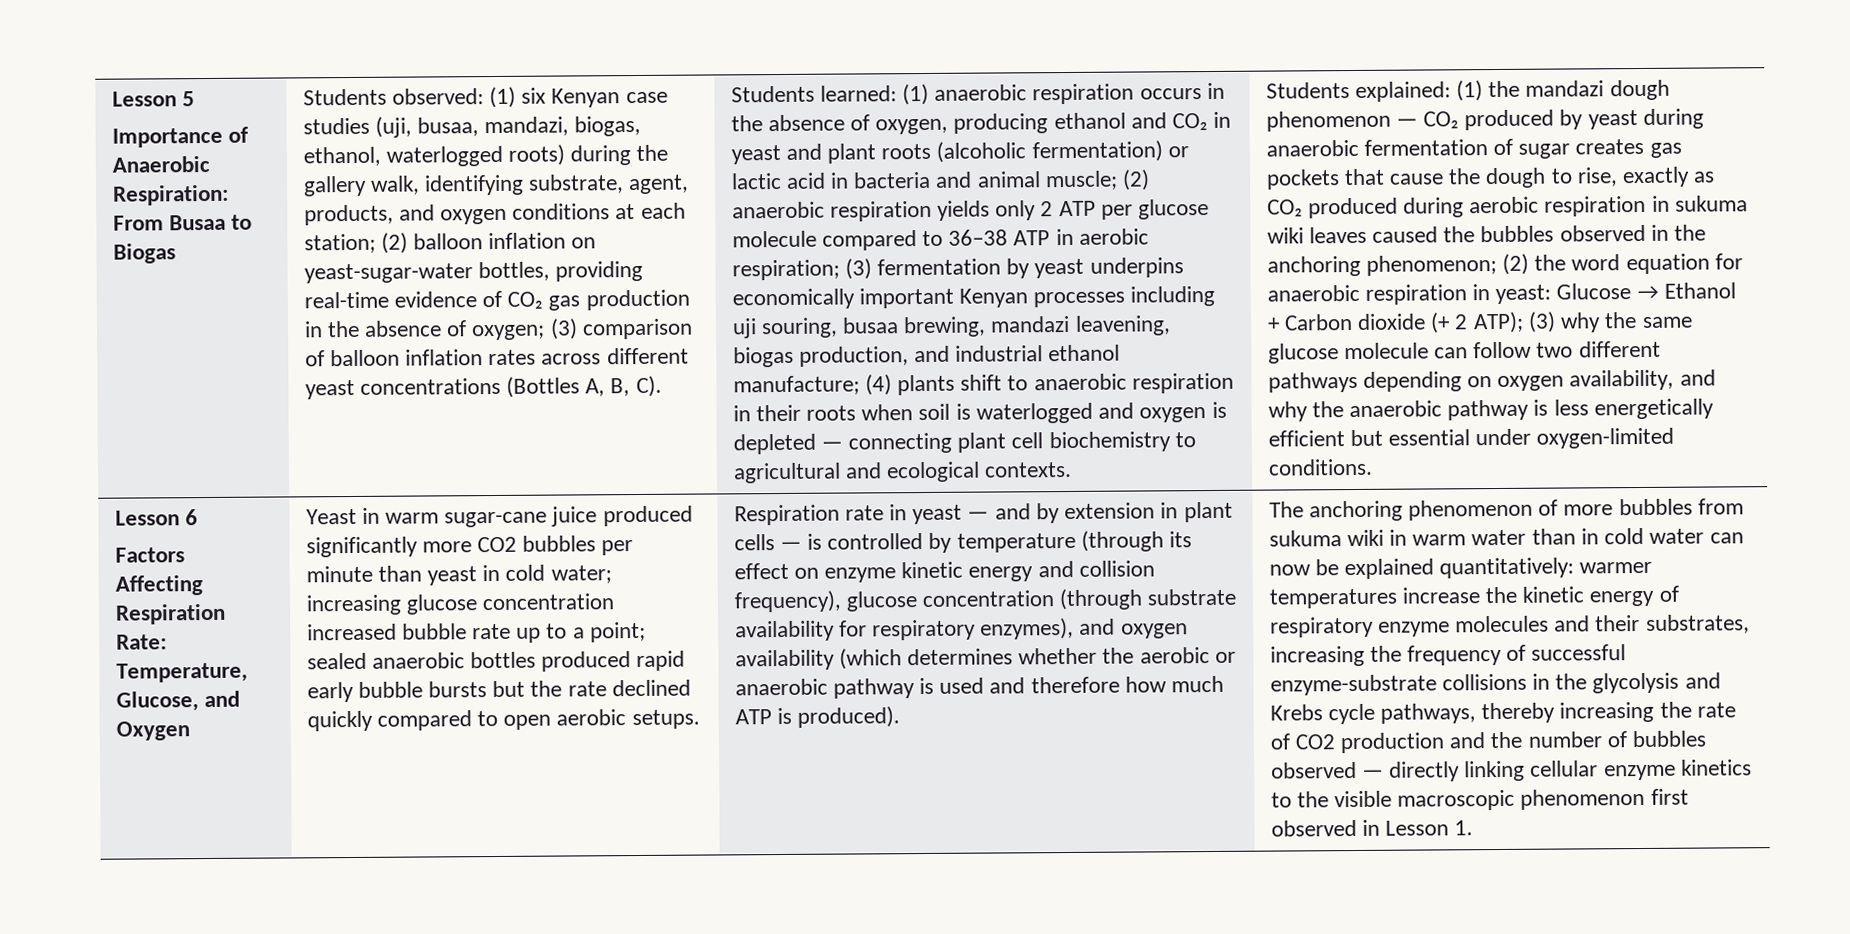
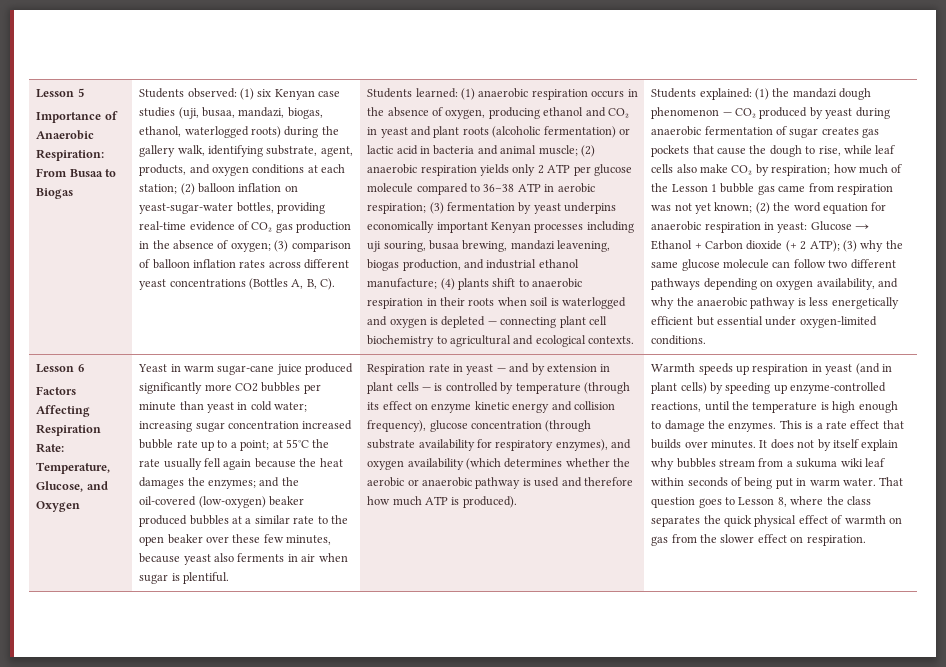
- (1) the mandazi dough phenomenon — CO₂ produced by yeast during anaerobic fermentation of sugar creates gas pockets that cause the dough to rise, exactly as CO₂ produced during aerobic respiration in sukuma wiki leaves caused the bubbles observed in the anchoring phenomenon;
+ (1) the mandazi dough phenomenon — CO₂ produced by yeast during anaerobic fermentation of sugar creates gas pockets that cause the dough to rise, while leaf cells also make CO₂ by respiration; how much of the Lesson 1 bubble gas came from respiration was not yet known;
- Yeast in warm sugar-cane juice produced significantly more CO2 bubbles per minute than yeast in cold water; increasing glucose concentration increased bubble rate up to a point; sealed anaerobic bottles produced rapid early bubble bursts but the rate declined quickly compared to open aerobic setups.
+ Yeast in warm sugar-cane juice produced significantly more CO2 bubbles per minute than yeast in cold water; increasing sugar concentration increased bubble rate up to a point; at 55°C the rate usually fell again because the heat damages the enzymes; and the oil-covered (low-oxygen) beaker produced bubbles at a similar rate to the open beaker over these few minutes, because yeast also ferments in air when sugar is plentiful.
- The anchoring phenomenon of more bubbles from sukuma wiki in warm water than in cold water can now be explained quantitatively: warmer temperatures increase the kinetic energy of respiratory enzyme molecules and their substrates, increasing the frequency of successful enzyme-substrate collisions in the glycolysis and Krebs cycle pathways, thereby increasing the rate of CO2 production and the number of bubbles observed — directly linking cellular enzyme kinetics to the visible macroscopic phenomenon first observed in Lesson 1.
+ Warmth speeds up respiration in yeast (and in plant cells) by speeding up enzyme-controlled reactions, until the temperature is high enough to damage the enzymes. This is a rate effect that builds over minutes. It does not by itself explain why bubbles stream from a sukuma wiki leaf within seconds of being put in warm water. That question goes to Lesson 8, where the class separates the quick physical effect of warmth on gas from the slower effect on respiration.

